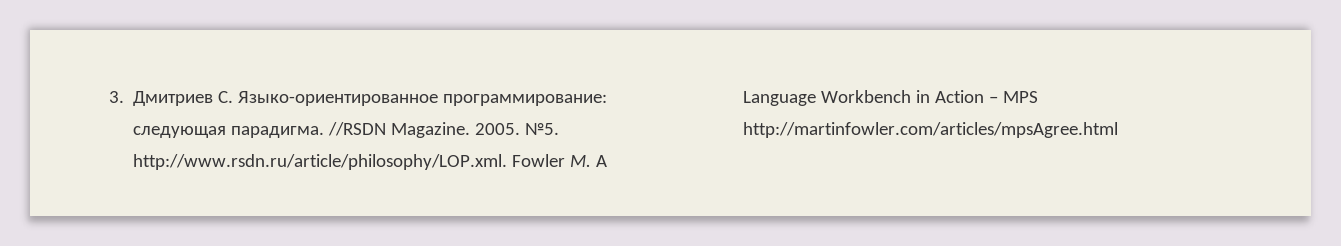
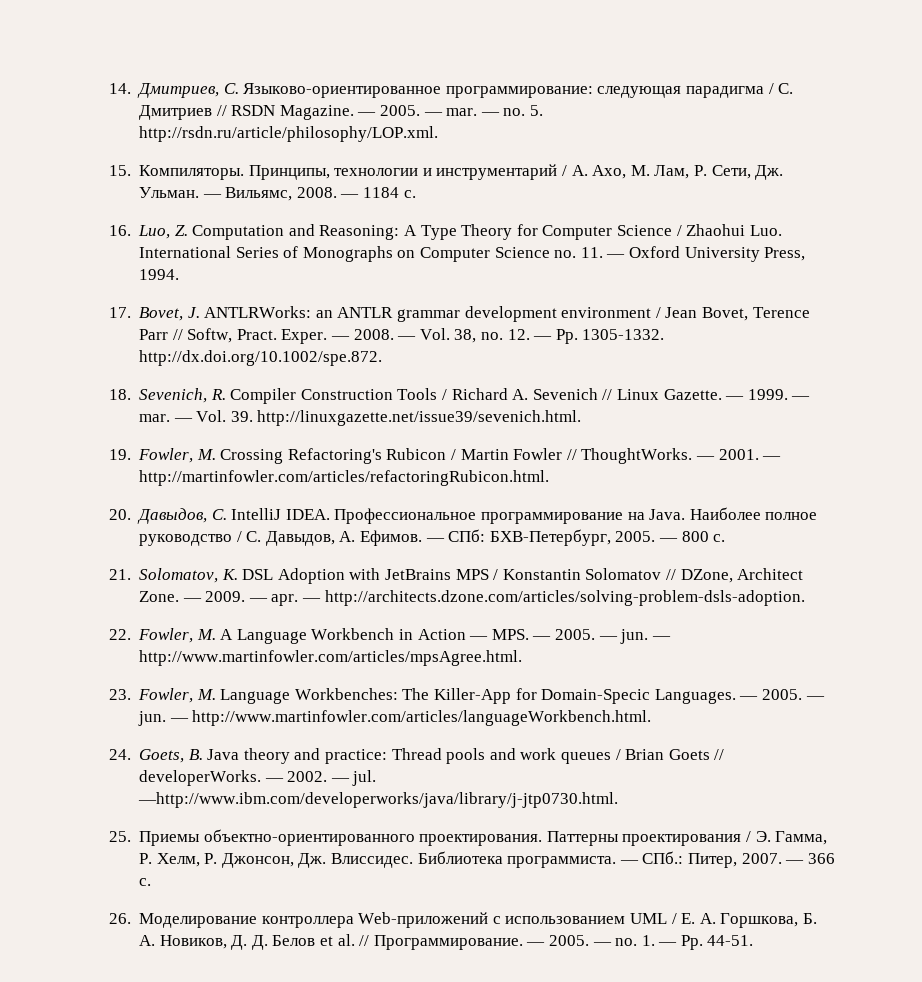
- 3. Дмитриев С. Языко-ориентированное программирование: следующая парадигма. //RSDN Magazine. 2005. №5. http://www.rsdn.ru/article/philosophy/LOP.xml. Fowler M. A Language Workbench in Action – MPS http://martinfowler.com/articles/mpsAgree.html
+ 14. Дмитриев, С. Языково-ориентированное программирование: следующая парадигма / С. Дмитриев // RSDN Magazine. — 2005. — mar. — no. 5. http://rsdn.ru/article/philosophy/LOP.xml.
+ 15. Компиляторы. Принципы, технологии и инструментарий / A. Ахо, М. Лам, Р. Сети, Дж. Ульман. — Вильямс, 2008. — 1184 с.
+ 16. Luo, Z. Computation and Reasoning: A Type Theory for Computer Science / Zhaohui Luo. International Series of Monographs on Computer Science no. 11. — Oxford University Press, 1994.
+ 17. Bovet, J. ANTLRWorks: an ANTLR grammar development environment / Jean Bovet, Terence Parr // Softw, Pract. Exper. — 2008. — Vol. 38, no. 12. — Pp. 1305-1332. http://dx.doi.org/10.1002/spe.872.
+ 18. Sevenich, R. Compiler Construction Tools / Richard A. Sevenich // Linux Gazette. — 1999. — mar. — Vol. 39. http://linuxgazette.net/issue39/sevenich.html.
+ 19. Fowler, M. Crossing Refactoring's Rubicon / Martin Fowler // ThoughtWorks. — 2001. — http://martinfowler.com/articles/refactoringRubicon.html.
+ 20. Давыдов, С. IntelliJ IDEA. Профессиональное программирование на Java. Наиболее полное руководство / С. Давыдов, А. Ефимов. — СПб: БХВ-Петербург, 2005. — 800 с.
+ 21. Solomatov, K. DSL Adoption with JetBrains MPS / Konstantin Solomatov // DZone, Architect Zone. — 2009. — apr. — http://architects.dzone.com/articles/solving-problem-dsls-adoption.
+ 22. Fowler, M. A Language Workbench in Action — MPS. — 2005. — jun. — http://www.martinfowler.com/articles/mpsAgree.html.
+ 23. Fowler, M. Language Workbenches: The Killer-App for Domain-Specic Languages. — 2005. — jun. — http://www.martinfowler.com/articles/languageWorkbench.html.
+ 24. Goets, B. Java theory and practice: Thread pools and work queues / Brian Goets // developerWorks. — 2002. — jul. —http://www.ibm.com/developerworks/java/library/j-jtp0730.html.
+ 25. Приемы объектно-ориентированного проектирования. Паттерны проектирования / Э. Гамма, Р. Хелм, Р. Джонсон, Дж. Влиссидес. Библиотека программиста. — СПб.: Питер, 2007. — 366 с.
+ 26. Моделирование контроллера Web-приложений с использованием UML / Е. А. Горшкова, Б. А. Новиков, Д. Д. Белов et al. // Программирование. — 2005. — no. 1. — Pp. 44-51.

